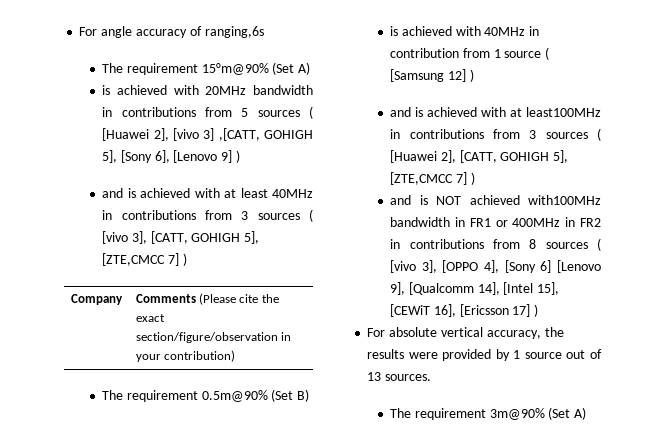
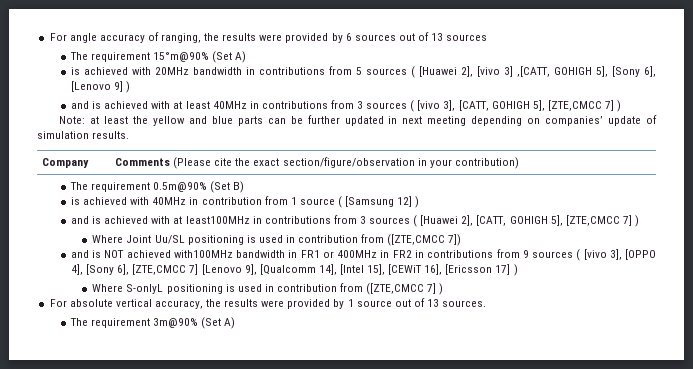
- For angle accuracy of ranging,6s
+ For angle accuracy of ranging, the results were provided by 6 sources out of 13 sources
+ Note: at least the yellow and blue parts can be further updated in next meeting depending on companies’ update of simulation results.
+ Where Joint Uu/SL positioning is used in contribution from ([ZTE,CMCC 7])
- and is NOT achieved with100MHz bandwidth in FR1 or 400MHz in FR2 in contributions from 8 sources ( [vivo 3], [OPPO 4], [Sony 6] [Lenovo 9], [Qualcomm 14], [Intel 15], [CEWiT 16], [Ericsson 17] )
+ and is NOT achieved with100MHz bandwidth in FR1 or 400MHz in FR2 in contributions from 9 sources ( [vivo 3], [OPPO 4], [Sony 6], [ZTE,CMCC 7] [Lenovo 9], [Qualcomm 14], [Intel 15], [CEWiT 16], [Ericsson 17] )
+ Where S-onlyL positioning is used in contribution from ([ZTE,CMCC 7] )

